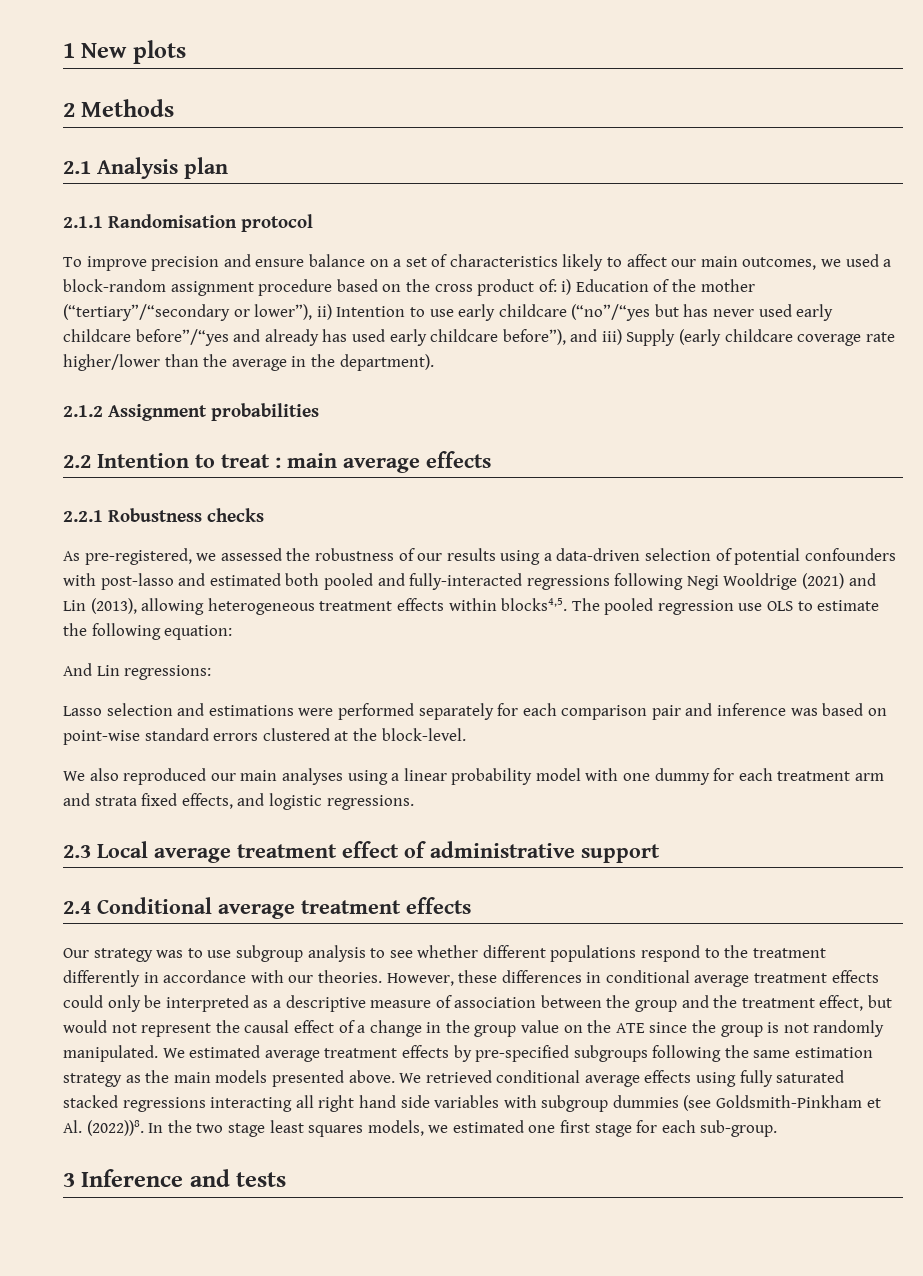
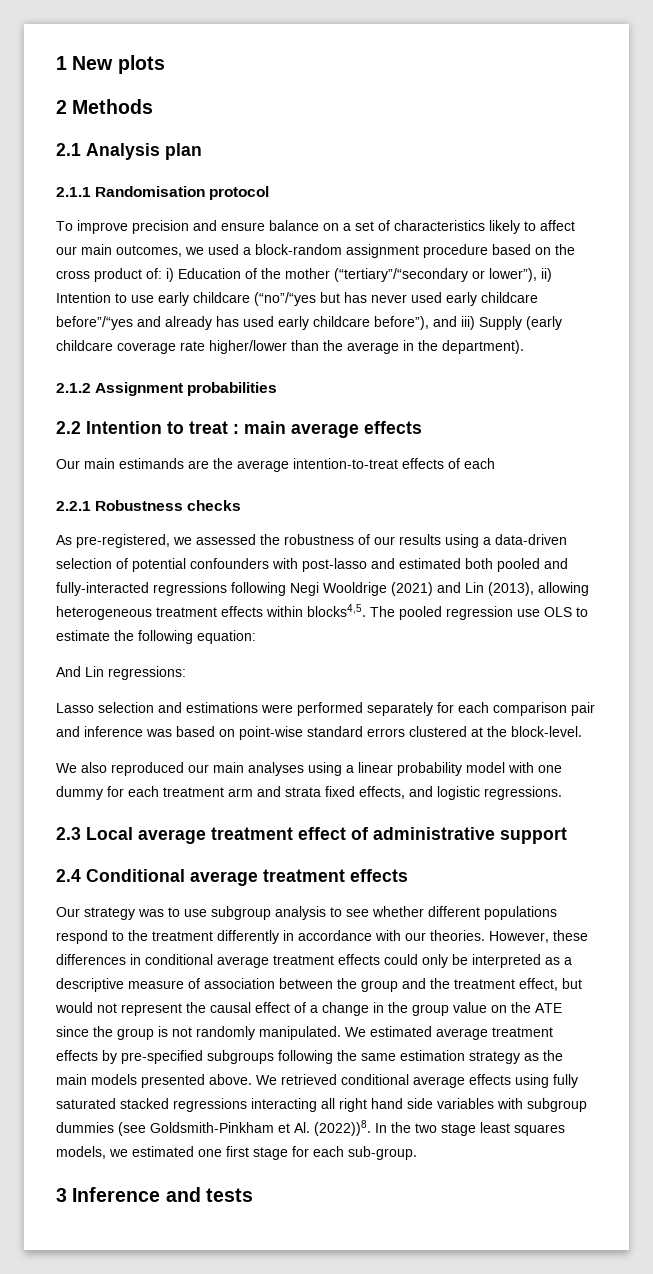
+ Our main estimands are the average intention-to-treat effects of each

